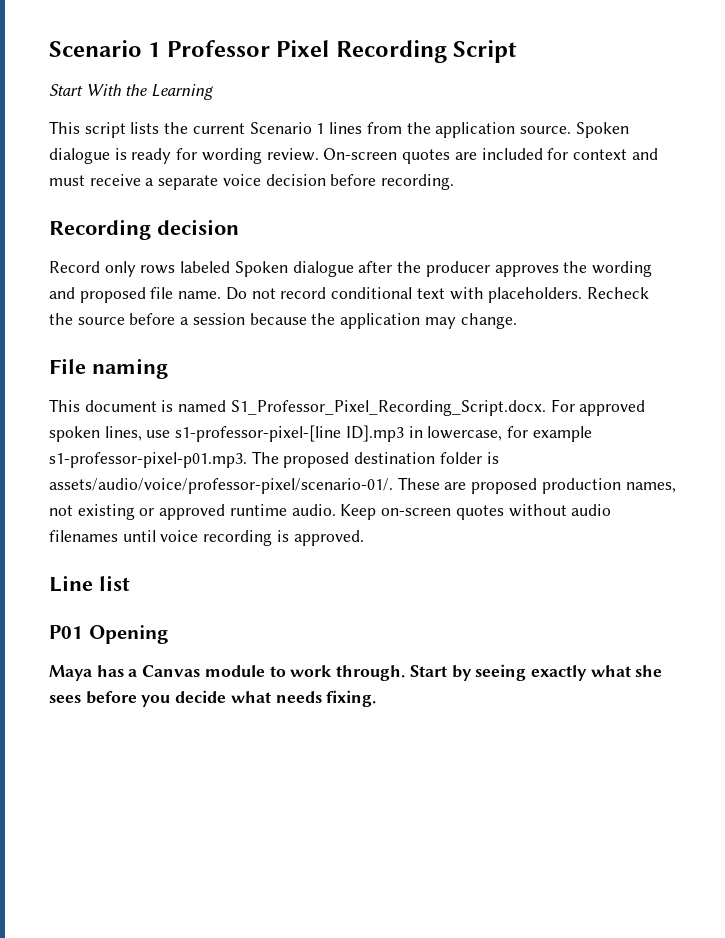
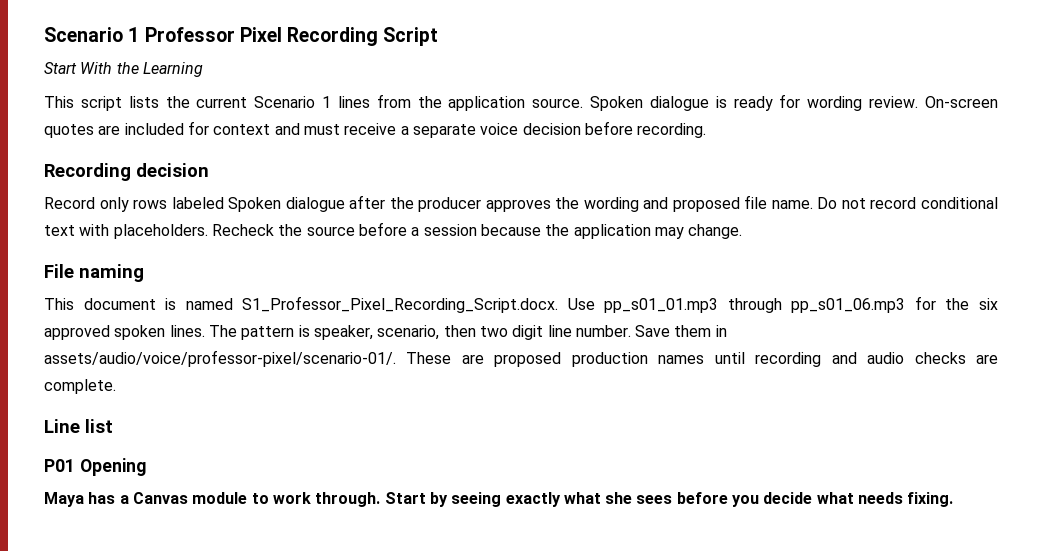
- This document is named S1_Professor_Pixel_Recording_Script.docx. For approved spoken lines, use s1-professor-pixel-[line ID].mp3 in lowercase, for example s1-professor-pixel-p01.mp3. The proposed destination folder is assets/audio/voice/professor-pixel/scenario-01/.
+ This document is named S1_Professor_Pixel_Recording_Script.docx. Use pp_s01_01.mp3 through pp_s01_06.mp3 for the six approved spoken lines. The pattern is speaker, scenario, then two digit line number. Save them in assets/audio/voice/professor-pixel/scenario-01/.
- These are proposed production names, not existing or approved runtime audio. Keep on-screen quotes without audio filenames until voice recording is approved.
+ These are proposed production names until recording and audio checks are complete.

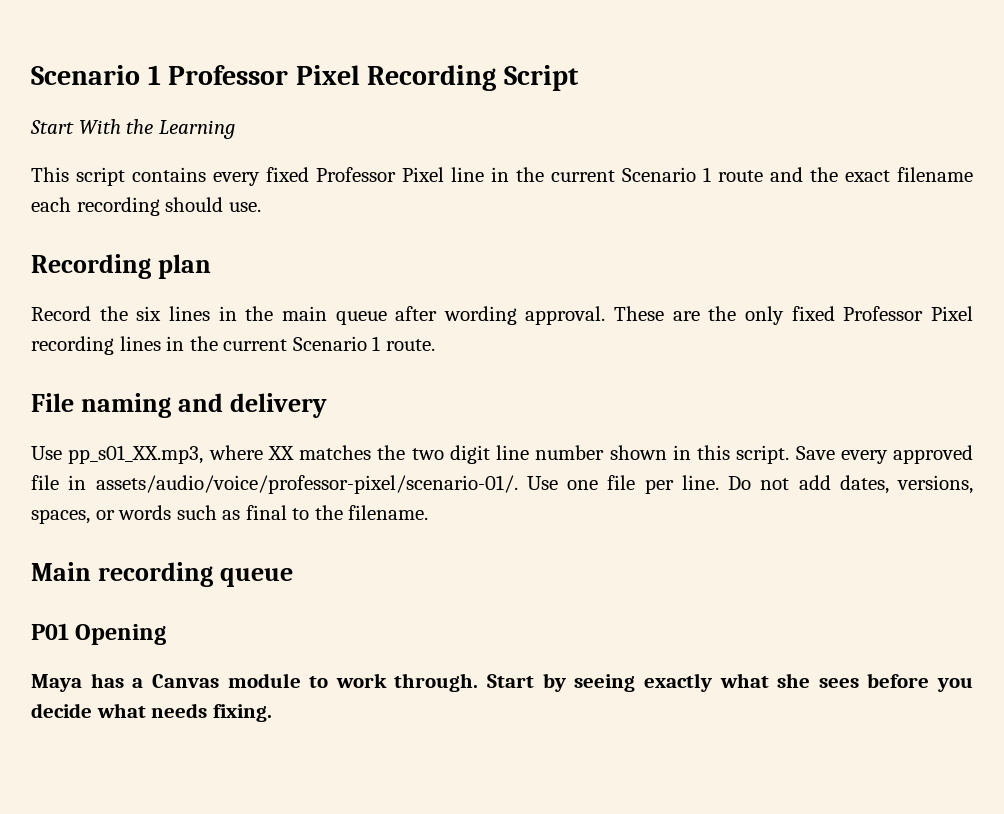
- This script lists the current Scenario 1 lines from the application source. Spoken dialogue is ready for wording review. On-screen quotes are included for context and must receive a separate voice decision before recording.
- Recording decision
+ This script contains every fixed Professor Pixel line in the current Scenario 1 route and the exact filename each recording should use.
+ Recording plan
- Record only rows labeled Spoken dialogue after the producer approves the wording and proposed file name. Do not record conditional text with placeholders. Recheck the source before a session because the application may change.
- File naming
- This document is named S1_Professor_Pixel_Recording_Script.docx. Use pp_s01_01.mp3 through pp_s01_06.mp3 for the six approved spoken lines. The pattern is speaker, scenario, then two digit line number. Save them in assets/audio/voice/professor-pixel/scenario-01/. These are proposed production names until recording and audio checks are complete.
- Line list
+ Record the six lines in the main queue after wording approval. These are the only fixed Professor Pixel recording lines in the current Scenario 1 route.
+ File naming and delivery
+ Use pp_s01_XX.mp3, where XX matches the two digit line number shown in this script. Save every approved file in assets/audio/voice/professor-pixel/scenario-01/. Use one file per line. Do not add dates, versions, spaces, or words such as final to the filename.
+ Main recording queue

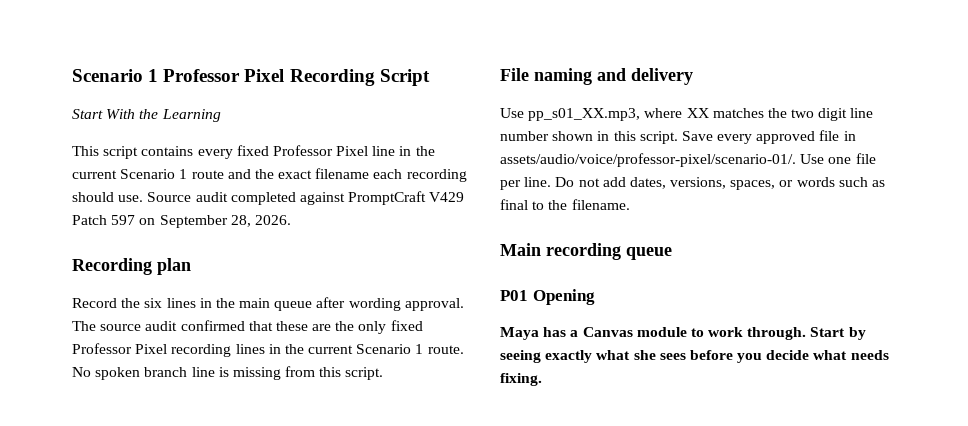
+ Source audit completed against PromptCraft V429 Patch 597 on September 28, 2026.
- These are the only fixed Professor Pixel recording lines in the current Scenario 1 route.
+ The source audit confirmed that these are the only fixed Professor Pixel recording lines in the current Scenario 1 route. No spoken branch line is missing from this script.

